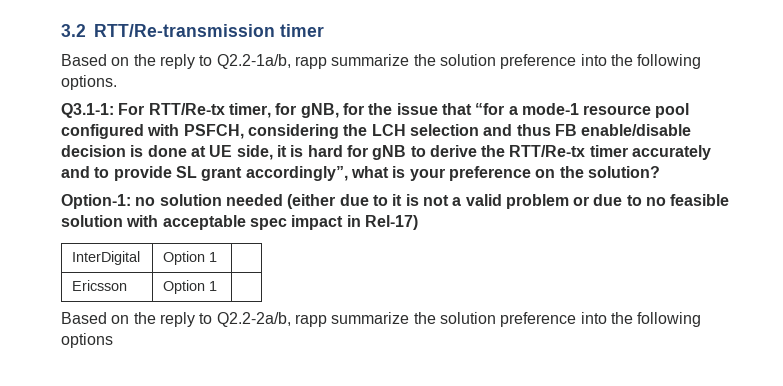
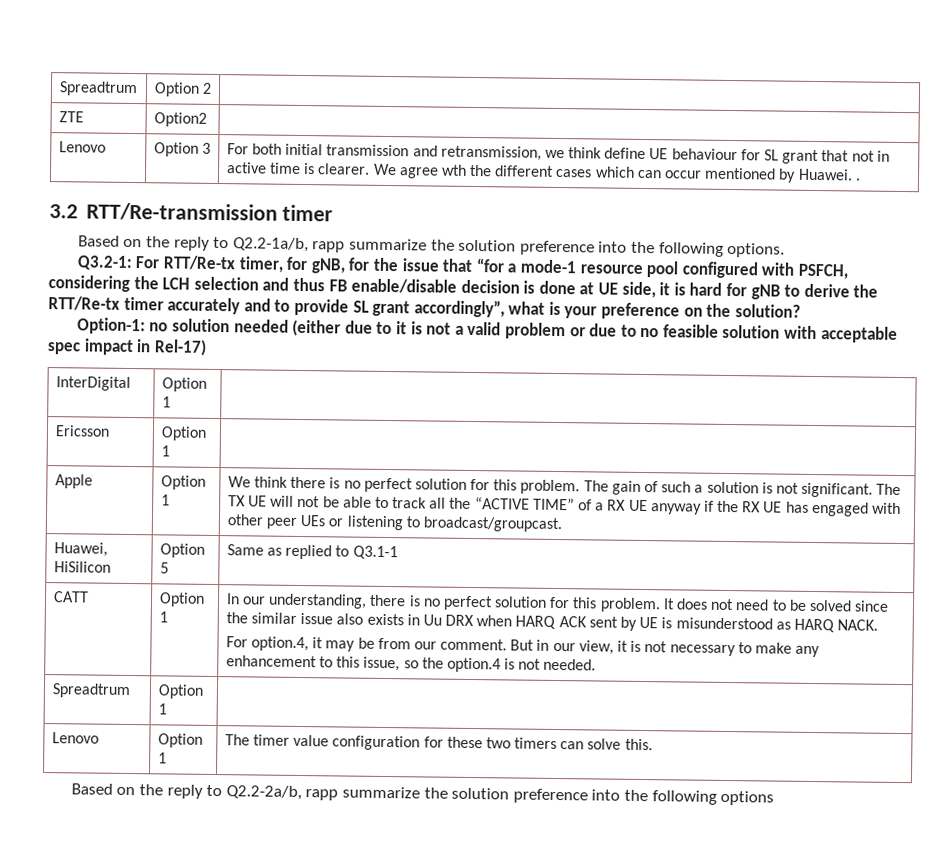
+ Spreadtrum | Option 2 |
+ ZTE | Option2 |
+ Lenovo | Option 3 | For both initial transmission and retransmission, we think define UE behaviour for SL grant that not in active time is clearer. We agree wth the different cases which can occur mentioned by Huawei. .
- Q3.1-1: For RTT/Re-tx timer, for gNB, for the issue that “for a mode-1 resource pool configured with PSFCH, considering the LCH selection and thus FB enable/disable decision is done at UE side, it is hard for gNB to derive the RTT/Re-tx timer accurately and to provide SL grant accordingly”, what is your preference on the solution?
+ Q3.2-1: For RTT/Re-tx timer, for gNB, for the issue that “for a mode-1 resource pool configured with PSFCH, considering the LCH selection and thus FB enable/disable decision is done at UE side, it is hard for gNB to derive the RTT/Re-tx timer accurately and to provide SL grant accordingly”, what is your preference on the solution?
+ Apple | Option 1 | We think there is no perfect solution for this problem. The gain of such a solution is not significant. The TX UE will not be able to track all the “ACTIVE TIME” of a RX UE anyway if the RX UE has engaged with other peer UEs or listening to broadcast/groupcast.
+ Huawei, HiSilicon | Option 5 | Same as replied to Q3.1-1
+ CATT | Option 1 | In our understanding, there is no perfect solution for this problem. It does not need to be solved since the similar issue also exists in Uu DRX when HARQ ACK sent by UE is misunderstood as HARQ NACK.
+ For option.4, it may be from our comment. But in our view, it is not necessary to make any enhancement to this issue, so the option.4 is not needed.
+ Spreadtrum | Option 1 |
+ Lenovo | Option 1 | The timer value configuration for these two timers can solve this.

